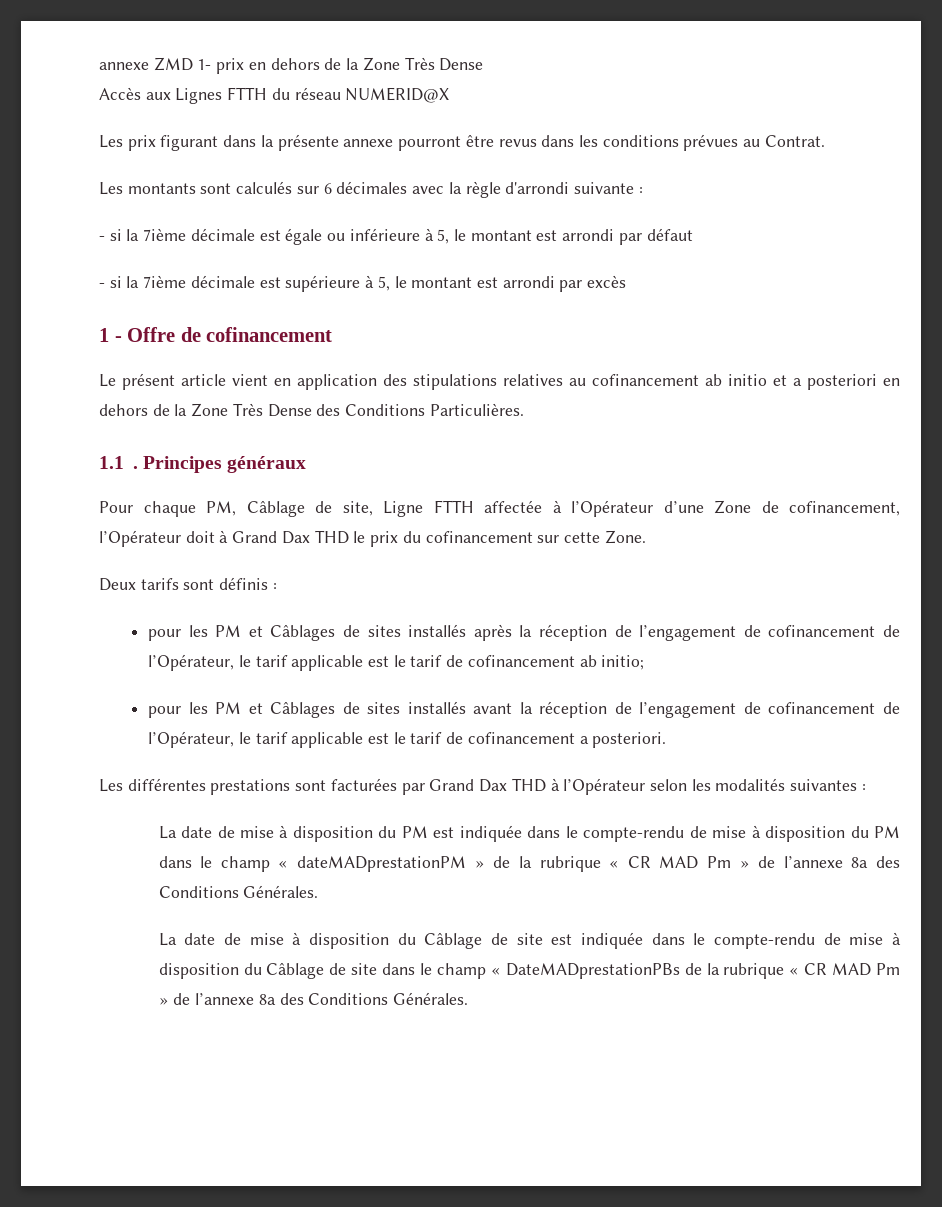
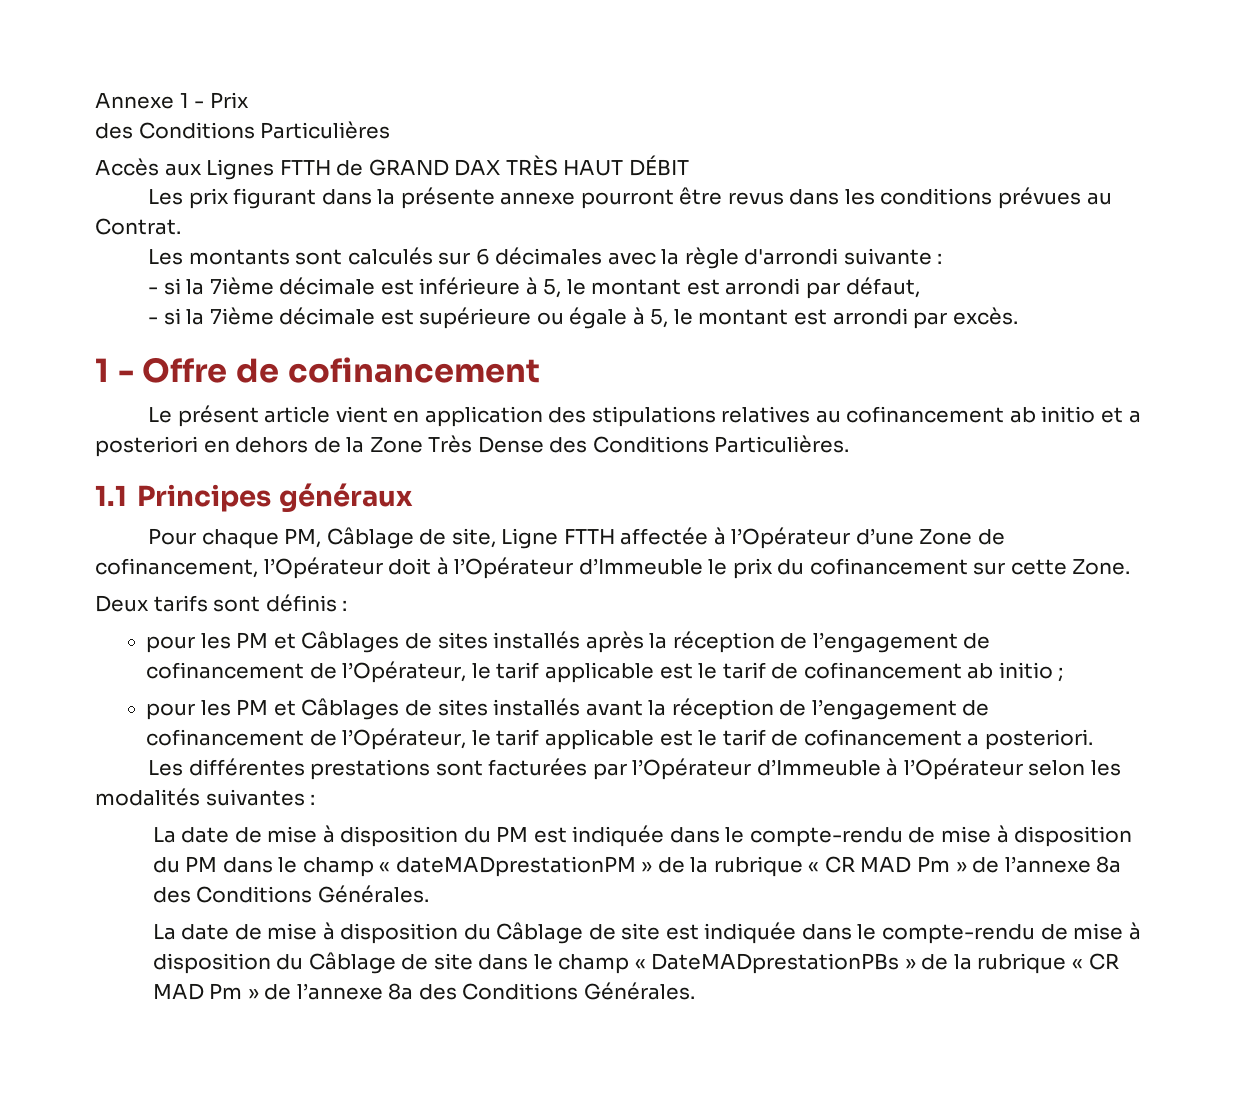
- annexe ZMD 1- prix en dehors de la Zone Très Dense
- Accès aux Lignes FTTH du réseau NUMERID@X
+ Annexe 1 - Prix
+ des Conditions Particulières
+ Accès aux Lignes FTTH de GRAND DAX TRÈS HAUT DÉBIT
- - si la 7ième décimale est égale ou inférieure à 5, le montant est arrondi par défaut
+ - si la 7ième décimale est inférieure à 5, le montant est arrondi par défaut,
- - si la 7ième décimale est supérieure à 5, le montant est arrondi par excès
+ - si la 7ième décimale est supérieure ou égale à 5, le montant est arrondi par excès.
- 1.1 . Principes généraux
+ 1.1 Principes généraux
- Pour chaque PM, Câblage de site, Ligne FTTH affectée à l’Opérateur d’une Zone de cofinancement, l’Opérateur doit à Grand Dax THD le prix du cofinancement sur cette Zone.
+ Pour chaque PM, Câblage de site, Ligne FTTH affectée à l’Opérateur d’une Zone de cofinancement, l’Opérateur doit à l’Opérateur d’Immeuble le prix du cofinancement sur cette Zone.
- pour les PM et Câblages de sites installés après la réception de l’engagement de cofinancement de l’Opérateur, le tarif applicable est le tarif de cofinancement ab initio;
+ pour les PM et Câblages de sites installés après la réception de l’engagement de cofinancement de l’Opérateur, le tarif applicable est le tarif de cofinancement ab initio ;
- Les différentes prestations sont facturées par Grand Dax THD à l’Opérateur selon les modalités suivantes :
+ Les différentes prestations sont facturées par l’Opérateur d’Immeuble à l’Opérateur selon les modalités suivantes :
- La date de mise à disposition du Câblage de site est indiquée dans le compte-rendu de mise à disposition du Câblage de site dans le champ « DateMADprestationPBs de la rubrique « CR MAD Pm » de l’annexe 8a des Conditions Générales.
+ La date de mise à disposition du Câblage de site est indiquée dans le compte-rendu de mise à disposition du Câblage de site dans le champ « DateMADprestationPBs » de la rubrique « CR MAD Pm » de l’annexe 8a des Conditions Générales.

